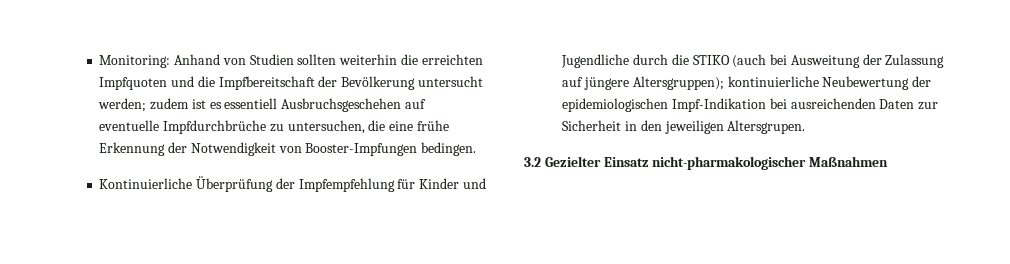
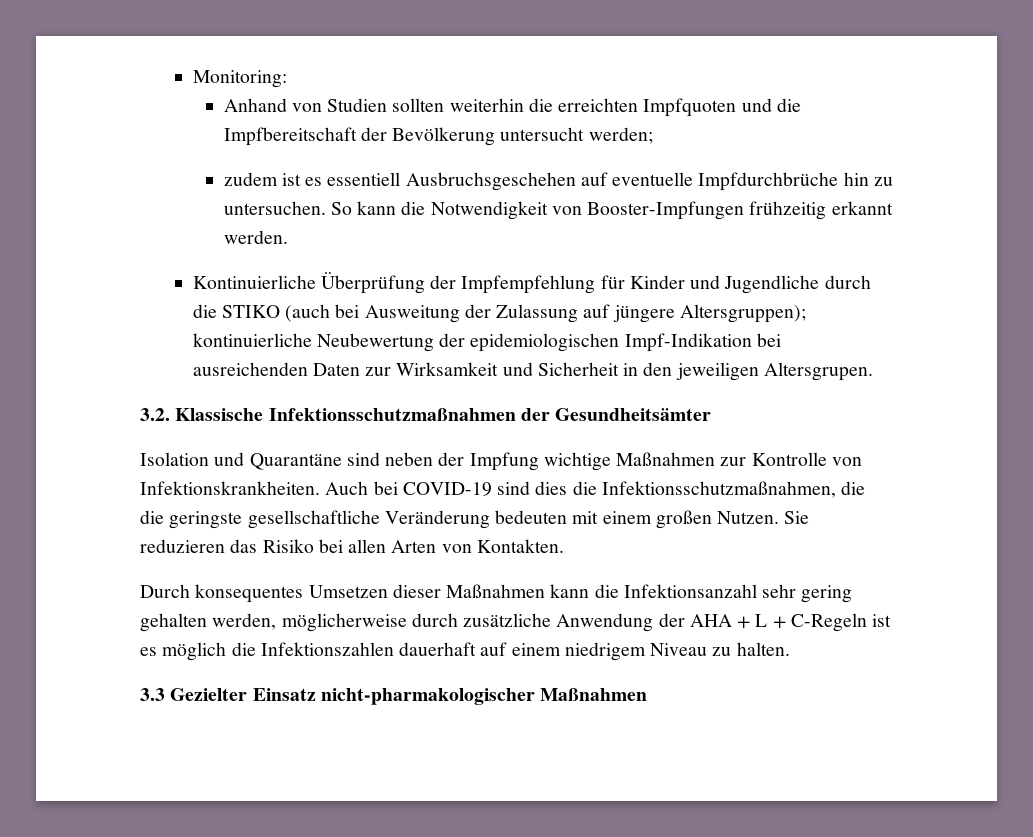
- Monitoring: Anhand von Studien sollten weiterhin die erreichten Impfquoten und die Impfbereitschaft der Bevölkerung untersucht werden; zudem ist es essentiell Ausbruchsgeschehen auf eventuelle Impfdurchbrüche zu untersuchen, die eine frühe Erkennung der Notwendigkeit von Booster-Impfungen bedingen.
+ Monitoring:
+ Anhand von Studien sollten weiterhin die erreichten Impfquoten und die Impfbereitschaft der Bevölkerung untersucht werden;
+ zudem ist es essentiell Ausbruchsgeschehen auf eventuelle Impfdurchbrüche hin zu untersuchen. So kann die Notwendigkeit von Booster-Impfungen frühzeitig erkannt werden.
- Kontinuierliche Überprüfung der Impfempfehlung für Kinder und Jugendliche durch die STIKO (auch bei Ausweitung der Zulassung auf jüngere Altersgruppen); kontinuierliche Neubewertung der epidemiologischen Impf-Indikation bei ausreichenden Daten zur Sicherheit in den jeweiligen Altersgrupen.
+ Kontinuierliche Überprüfung der Impfempfehlung für Kinder und Jugendliche durch die STIKO (auch bei Ausweitung der Zulassung auf jüngere Altersgruppen); kontinuierliche Neubewertung der epidemiologischen Impf-Indikation bei ausreichenden Daten zur Wirksamkeit und Sicherheit in den jeweiligen Altersgrupen.
- 3.2 Gezielter Einsatz nicht-pharmakologischer Maßnahmen
+ 3.2. Klassische Infektionsschutzmaßnahmen der Gesundheitsämter
+ Isolation und Quarantäne sind neben der Impfung wichtige Maßnahmen zur Kontrolle von Infektionskrankheiten. Auch bei COVID-19 sind dies die Infektionsschutzmaßnahmen, die die geringste gesellschaftliche Veränderung bedeuten mit einem großen Nutzen. Sie reduzieren das Risiko bei allen Arten von Kontakten.
+ Durch konsequentes Umsetzen dieser Maßnahmen kann die Infektionsanzahl sehr gering gehalten werden, möglicherweise durch zusätzliche Anwendung der AHA + L + C-Regeln ist es möglich die Infektionszahlen dauerhaft auf einem niedrigem Niveau zu halten.
+ 3.3 Gezielter Einsatz nicht-pharmakologischer Maßnahmen

